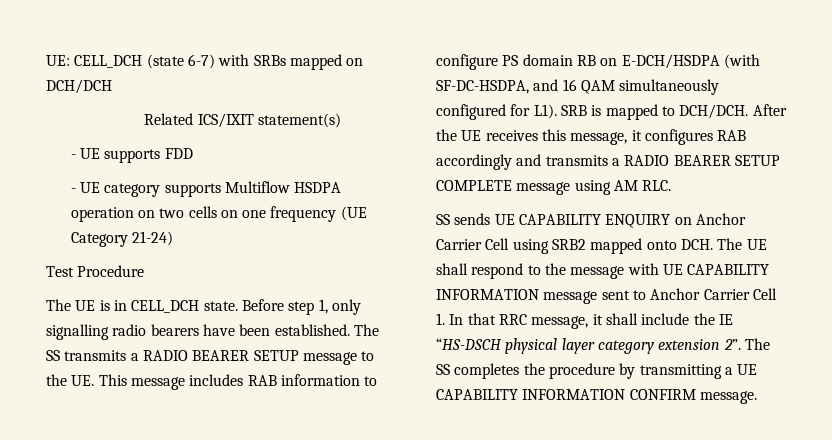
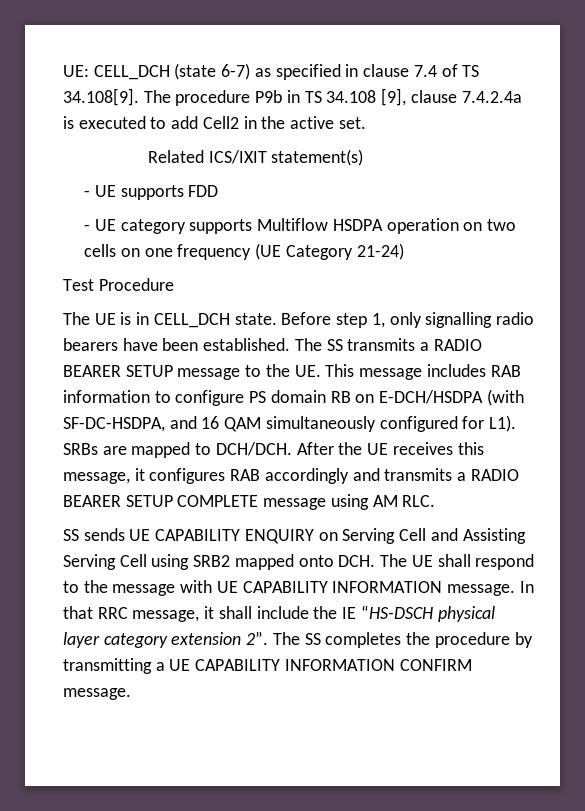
- UE: CELL_DCH (state 6-7) with SRBs mapped on DCH/DCH
+ UE: CELL_DCH (state 6-7) as specified in clause 7.4 of TS 34.108[9]. The procedure P9b in TS 34.108 [9], clause 7.4.2.4a is executed to add Cell2 in the active set.
- The SS transmits a RADIO BEARER SETUP message to the UE. This message includes RAB information to configure PS domain RB on E-DCH/HSDPA (with SF-DC-HSDPA, and 16 QAM simultaneously configured for L1). SRB is mapped to DCH/DCH.
+ The SS transmits a RADIO BEARER SETUP message to the UE. This message includes RAB information to configure PS domain RB on E-DCH/HSDPA (with SF-DC-HSDPA, and 16 QAM simultaneously configured for L1). SRBs are mapped to DCH/DCH.
- SS sends UE CAPABILITY ENQUIRY on Anchor Carrier Cell using SRB2 mapped onto DCH. The UE shall respond to the message with UE CAPABILITY INFORMATION message sent to Anchor Carrier Cell 1. In that RRC message, it shall include the IE “HS-DSCH physical layer category extension 2”.
+ SS sends UE CAPABILITY ENQUIRY on Serving Cell and Assisting Serving Cell using SRB2 mapped onto DCH. The UE shall respond to the message with UE CAPABILITY INFORMATION message. In that RRC message, it shall include the IE “HS-DSCH physical layer category extension 2”.

